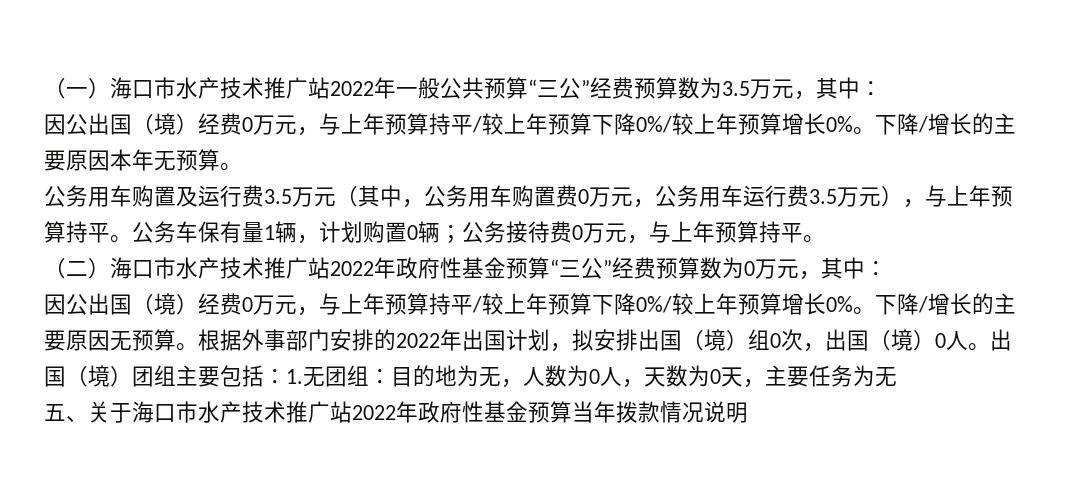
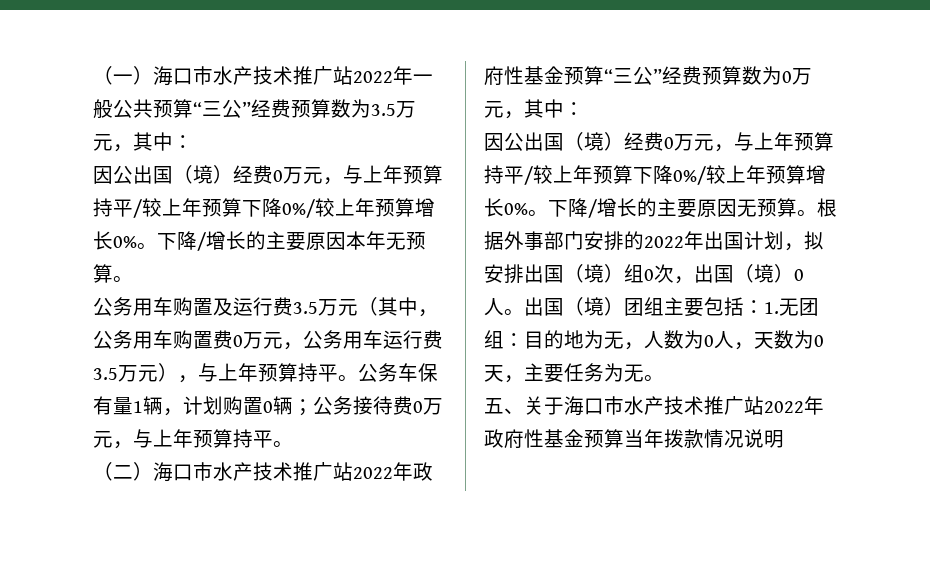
- 出国（境）团组主要包括：1.无团组：目的地为无，人数为0人，天数为0天，主要任务为无
+ 出国（境）团组主要包括：1.无团组：目的地为无，人数为0人，天数为0天，主要任务为无。

